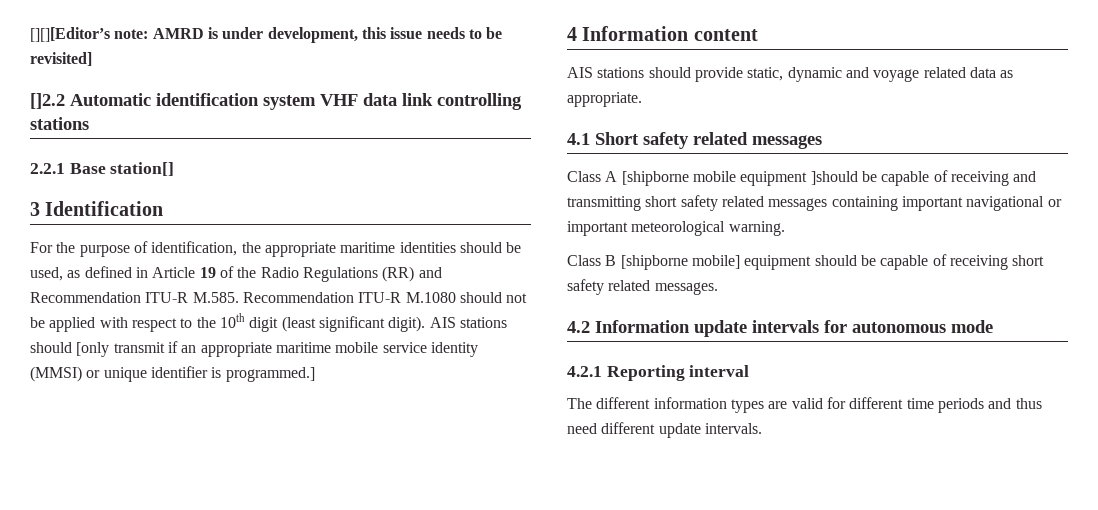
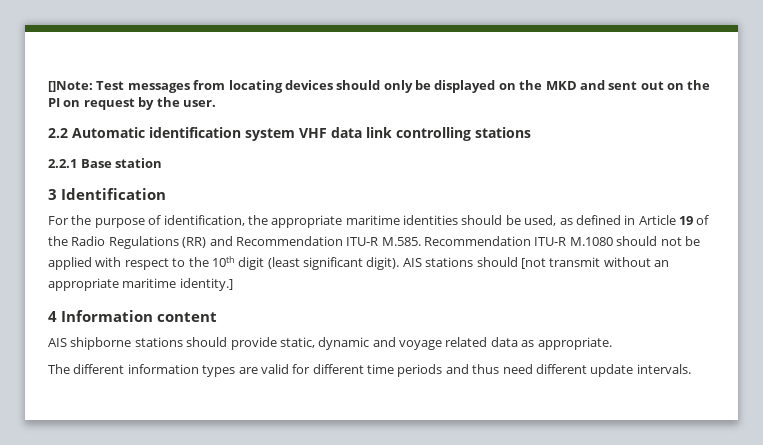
- [][][Editor’s note: AMRD is under development, this issue needs to be revisited]
- []2.2 Automatic identification system VHF data link controlling stations
+ []Note: Test messages from locating devices should only be displayed on the MKD and sent out on the PI on request by the user.
+ 2.2 Automatic identification system VHF data link controlling stations
- 2.2.1 Base station[]
+ 2.2.1 Base station
- AIS stations should [only transmit if an appropriate maritime mobile service identity (MMSI) or unique identifier is programmed.]
+ AIS stations should [not transmit without an appropriate maritime identity.]
- AIS stations should provide static, dynamic and voyage related data as appropriate.
+ AIS shipborne stations should provide static, dynamic and voyage related data as appropriate.
- 4.1 Short safety related messages
- Class A [shipborne mobile equipment ]should be capable of receiving and transmitting short safety related messages containing important navigational or important meteorological warning.
- Class B [shipborne mobile] equipment should be capable of receiving short safety related messages.
- 4.2 Information update intervals for autonomous mode
- 4.2.1 Reporting interval

